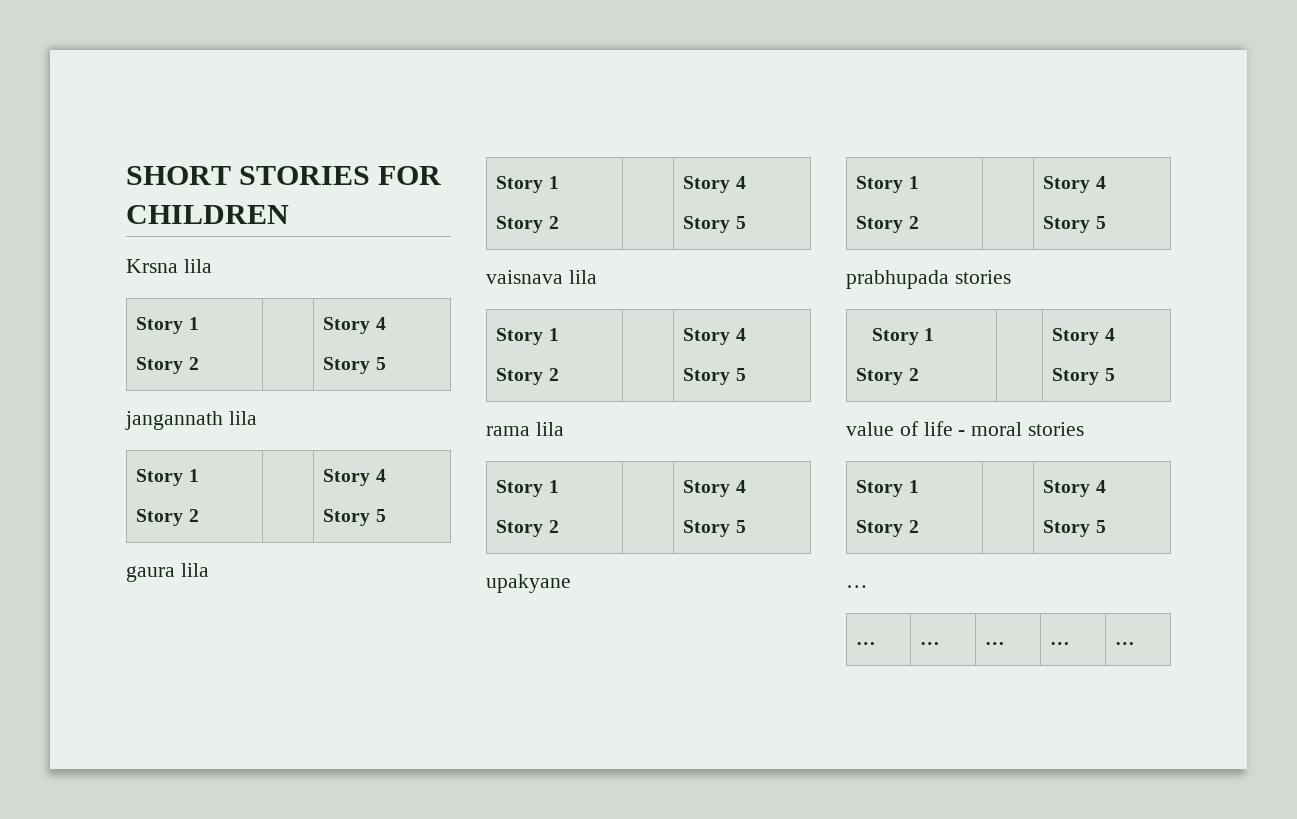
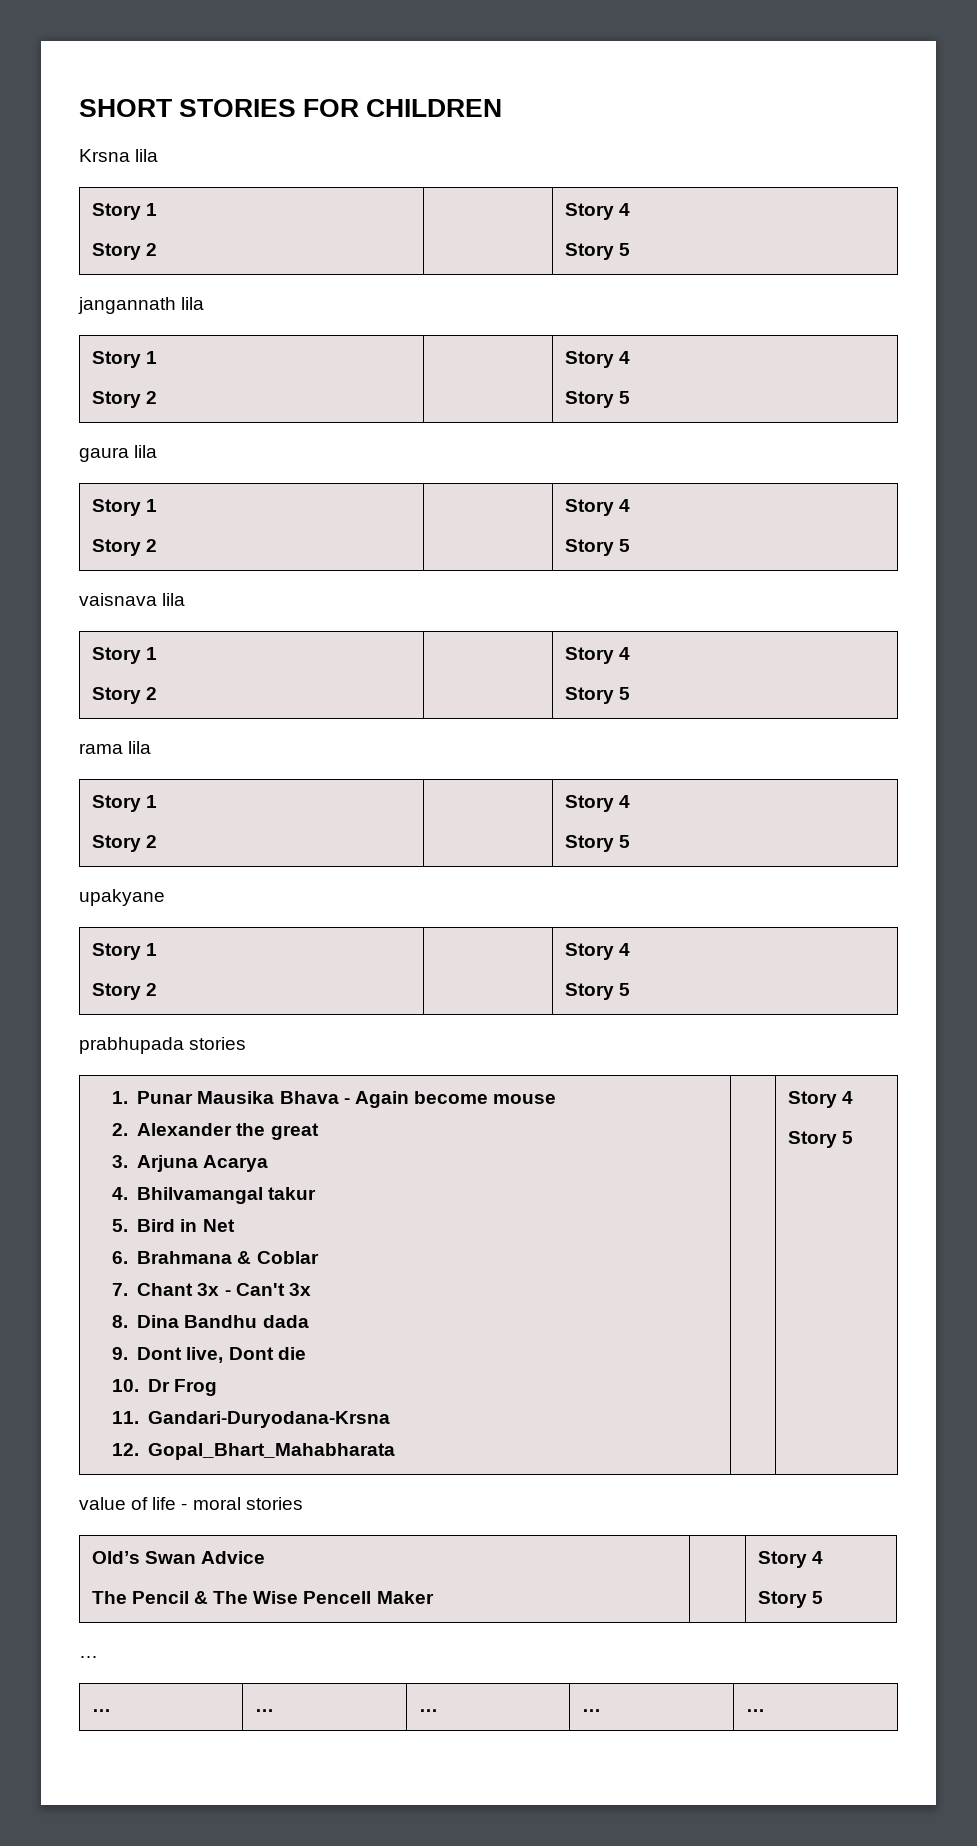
  prabhupada stories
- Story 1
- Story 2
+ 1. Punar Mausika Bhava - Again become mouse
+ 2. Alexander the great
+ 3. Arjuna Acarya
+ 4. Bhilvamangal takur
+ 5. Bird in Net
+ 6. Brahmana & Coblar
+ 7. Chant 3x - Can't 3x
+ 8. Dina Bandhu dada
+ 9. Dont live, Dont die
+ 10. Dr Frog
+ 11. Gandari-Duryodana-Krsna
+ 12. Gopal_Bhart_Mahabharata
  value of life - moral stories
- Story 1
- Story 2 | | Story 4
+ Old’s Swan Advice
+ The Pencil & The Wise Pencell Maker | | Story 4

